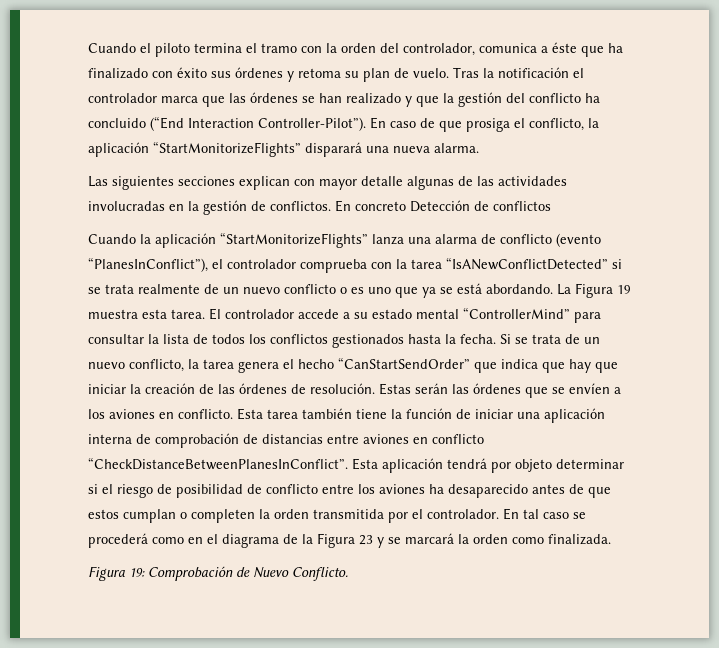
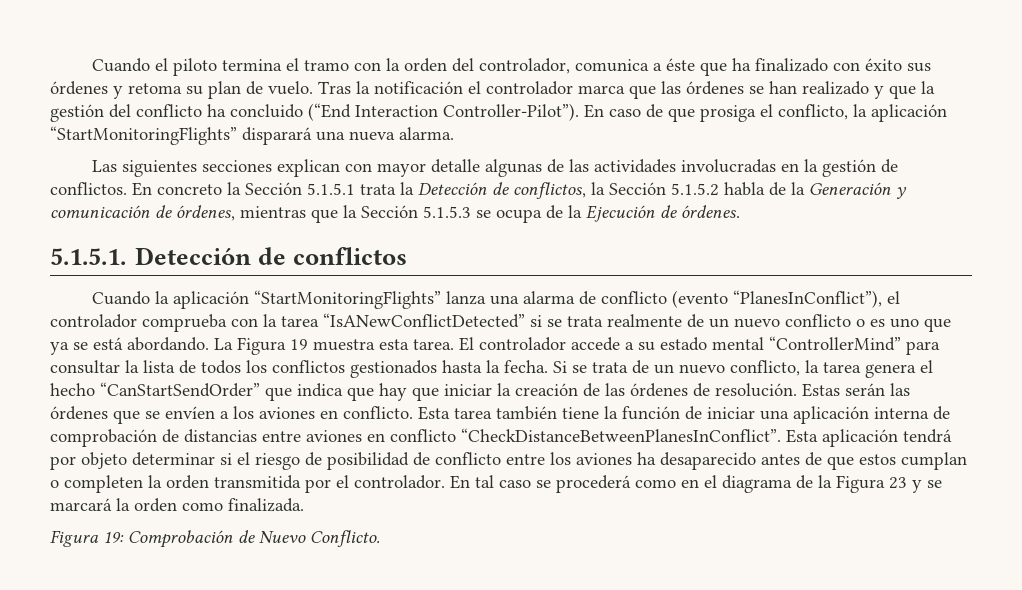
- En caso de que prosiga el conflicto, la aplicación “StartMonitorizeFlights” disparará una nueva alarma.
+ En caso de que prosiga el conflicto, la aplicación “StartMonitoringFlights” disparará una nueva alarma.
- En concreto Detección de conflictos
+ En concreto la Sección 5.1.5.1 trata la Detección de conflictos, la Sección 5.1.5.2 habla de la Generación y comunicación de órdenes, mientras que la Sección 5.1.5.3 se ocupa de la Ejecución de órdenes.
+ 5.1.5.1. Detección de conflictos
- Cuando la aplicación “StartMonitorizeFlights” lanza una alarma de conflicto (evento “PlanesInConflict”), el controlador comprueba con la tarea “IsANewConflictDetected” si se trata realmente de un nuevo conflicto o es uno que ya se está abordando.
+ Cuando la aplicación “StartMonitoringFlights” lanza una alarma de conflicto (evento “PlanesInConflict”), el controlador comprueba con la tarea “IsANewConflictDetected” si se trata realmente de un nuevo conflicto o es uno que ya se está abordando.

